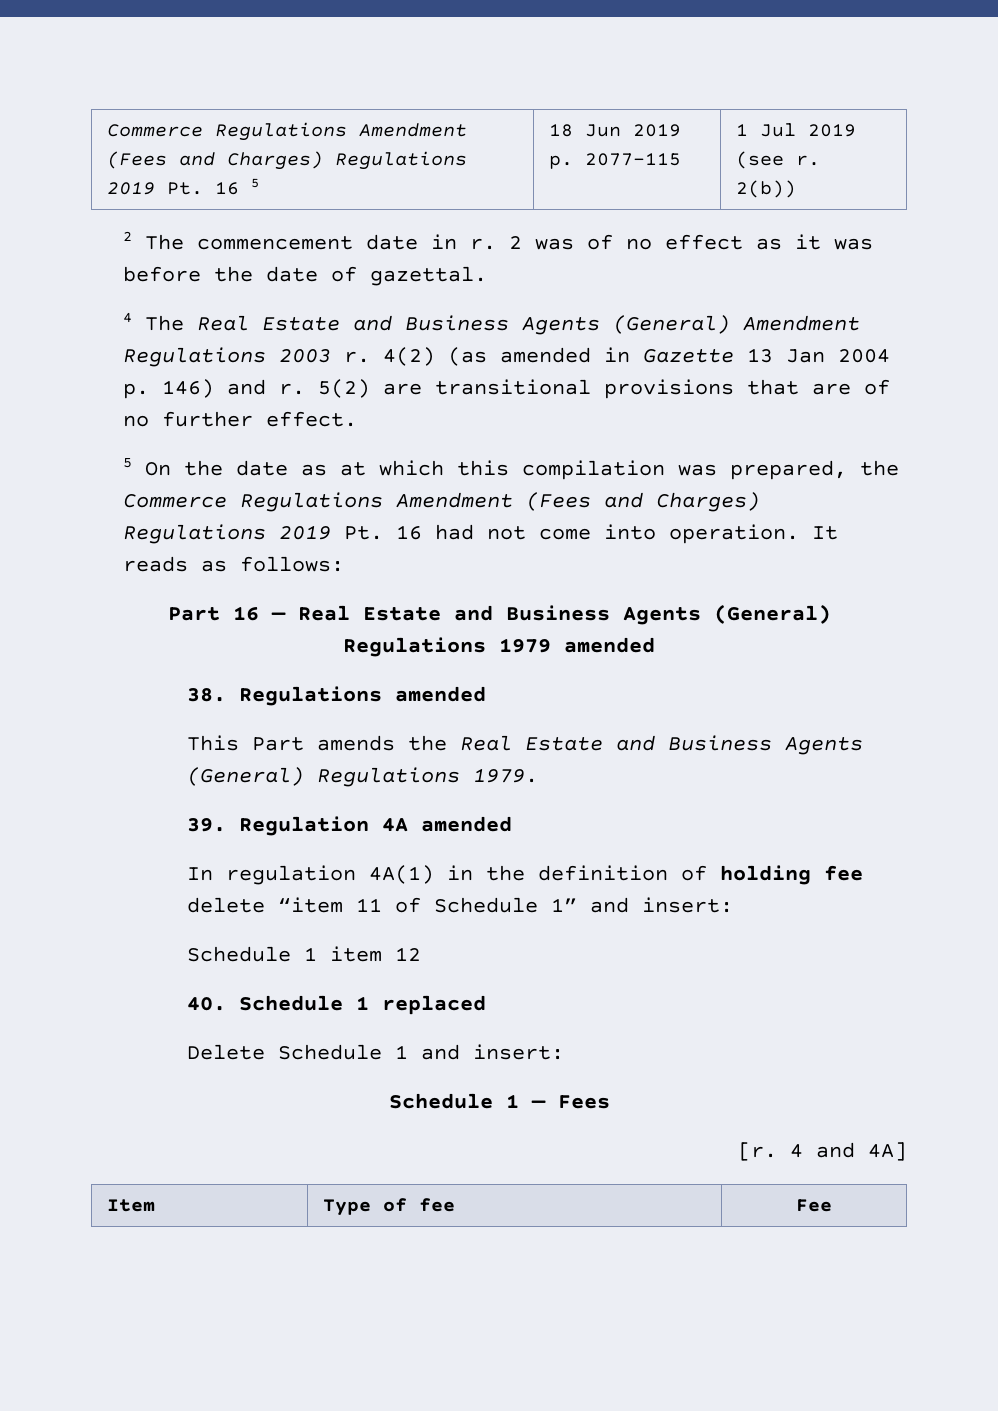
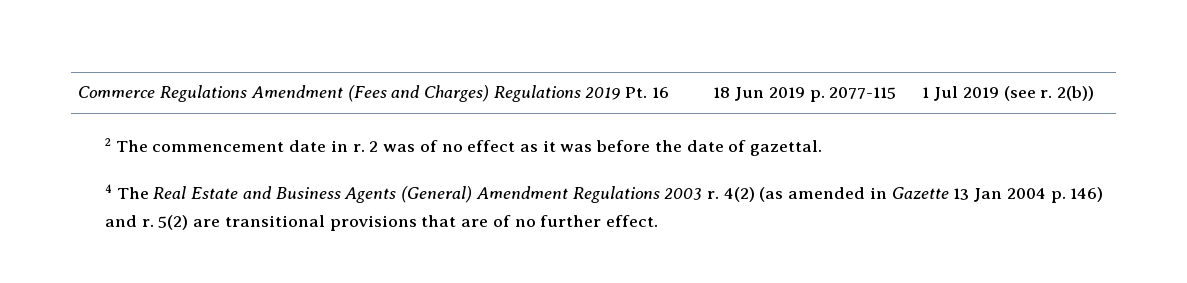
- Commerce Regulations Amendment (Fees and Charges) Regulations 2019 Pt. 16 5 | 18 Jun 2019 p. 2077-115 | 1 Jul 2019 (see r. 2(b))
+ Commerce Regulations Amendment (Fees and Charges) Regulations 2019 Pt. 16 | 18 Jun 2019 p. 2077-115 | 1 Jul 2019 (see r. 2(b))
- 5 On the date as at which this compilation was prepared, the Commerce Regulations Amendment (Fees and Charges) Regulations 2019 Pt. 16 had not come into operation. It reads as follows:
- Part 16 — Real Estate and Business Agents (General) Regulations 1979 amended
- 38. Regulations amended
- This Part amends the Real Estate and Business Agents (General) Regulations 1979.
- 39. Regulation 4A amended
- In regulation 4A(1) in the definition of holding fee delete “item 11 of Schedule 1” and insert:
- Schedule 1 item 12
- 40. Schedule 1 replaced
- Delete Schedule 1 and insert:
- Schedule 1 — Fees
- [r. 4 and 4A]
- Item | Type of fee | Fee

